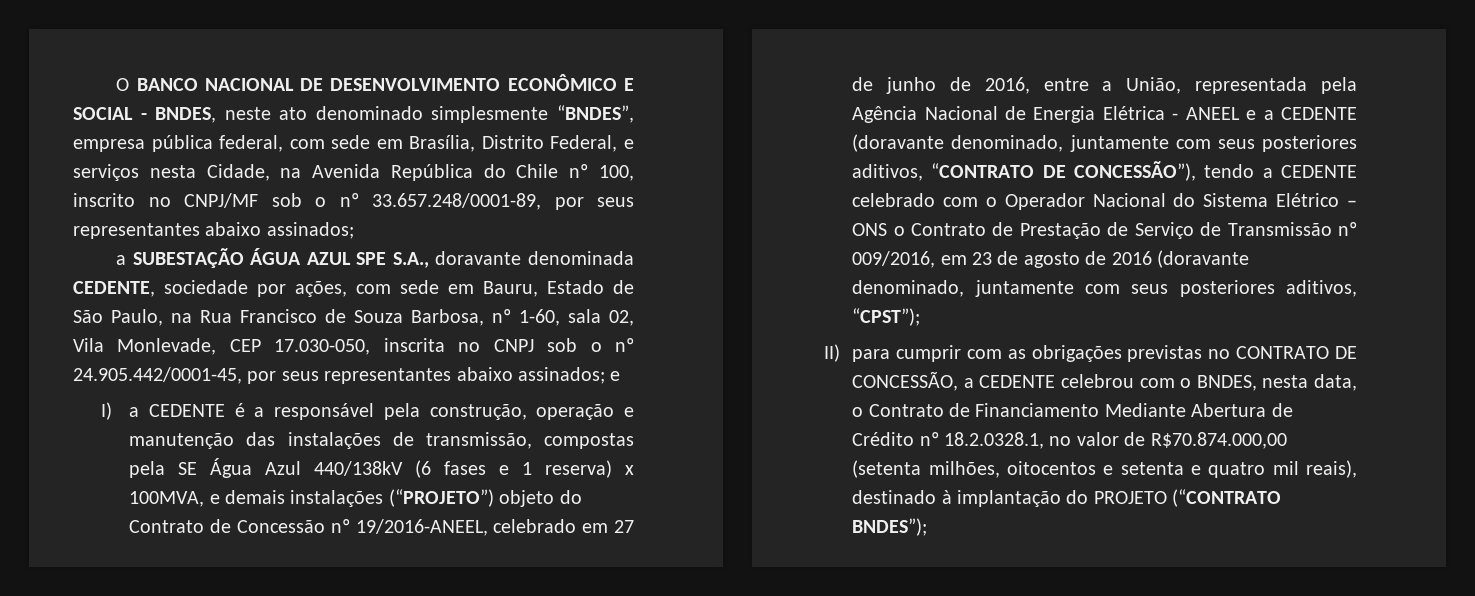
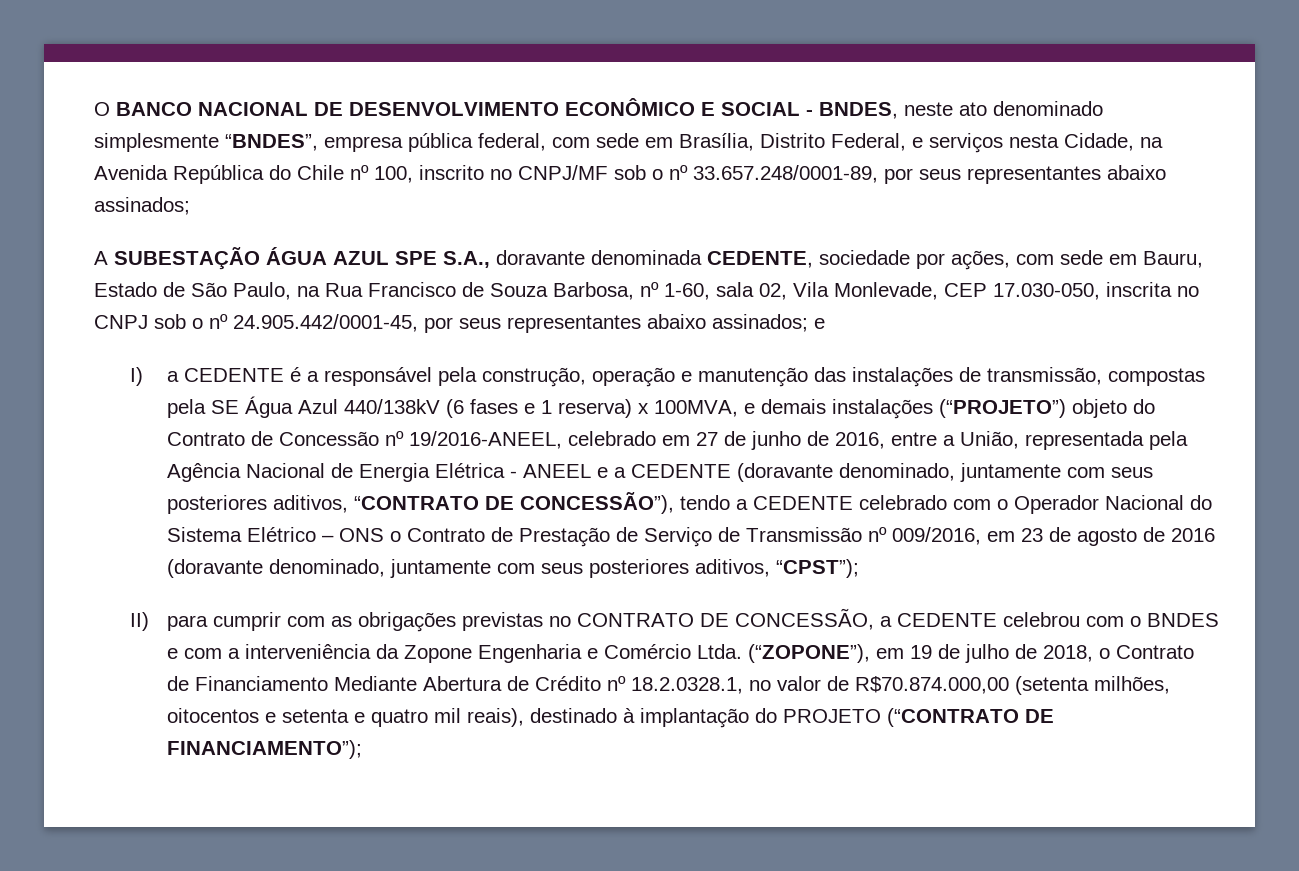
- a SUBESTAÇÃO ÁGUA AZUL SPE S.A., doravante denominada CEDENTE, sociedade por ações, com sede em Bauru, Estado de São Paulo, na Rua Francisco de Souza Barbosa, nº 1-60, sala 02, Vila Monlevade, CEP 17.030-050, inscrita no CNPJ sob o nº 24.905.442/0001-45, por seus representantes abaixo assinados; e
+ A SUBESTAÇÃO ÁGUA AZUL SPE S.A., doravante denominada CEDENTE, sociedade por ações, com sede em Bauru, Estado de São Paulo, na Rua Francisco de Souza Barbosa, nº 1-60, sala 02, Vila Monlevade, CEP 17.030-050, inscrita no CNPJ sob o nº 24.905.442/0001-45, por seus representantes abaixo assinados; e
- II) para cumprir com as obrigações previstas no CONTRATO DE CONCESSÃO, a CEDENTE celebrou com o BNDES, nesta data, o Contrato de Financiamento Mediante Abertura de Crédito nº 18.2.0328.1, no valor de R$70.874.000,00 (setenta milhões, oitocentos e setenta e quatro mil reais), destinado à implantação do PROJETO (“CONTRATO BNDES”);
+ II) para cumprir com as obrigações previstas no CONTRATO DE CONCESSÃO, a CEDENTE celebrou com o BNDES e com a interveniência da Zopone Engenharia e Comércio Ltda. (“ZOPONE”), em 19 de julho de 2018, o Contrato de Financiamento Mediante Abertura de Crédito nº 18.2.0328.1, no valor de R$70.874.000,00 (setenta milhões, oitocentos e setenta e quatro mil reais), destinado à implantação do PROJETO (“CONTRATO DE FINANCIAMENTO”);

